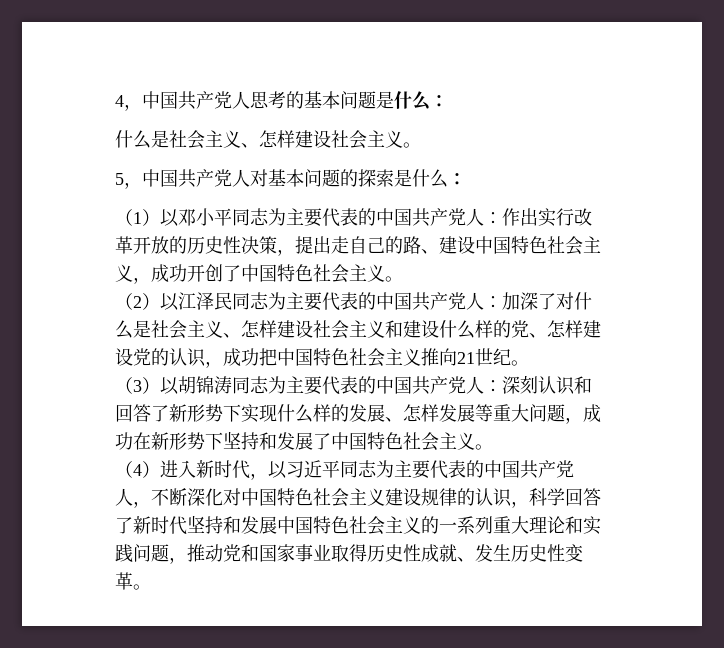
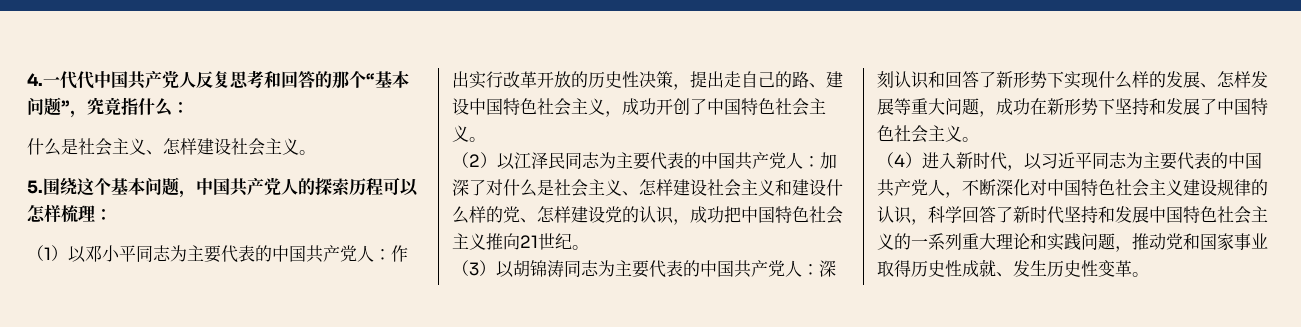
- 4，中国共产党人思考的基本问题是什么：
+ 4.一代代中国共产党人反复思考和回答的那个“基本问题”，究竟指什么：
- 5，中国共产党人对基本问题的探索是什么：
+ 5.围绕这个基本问题，中国共产党人的探索历程可以怎样梳理：

